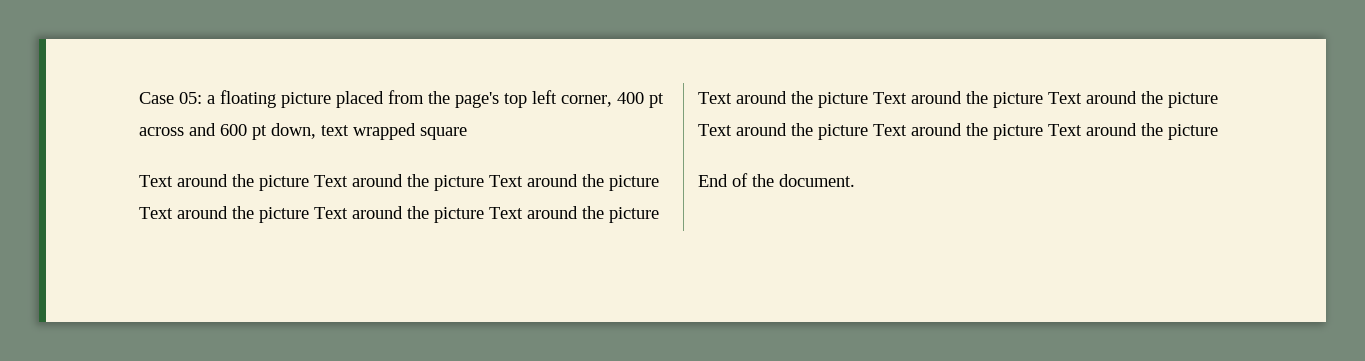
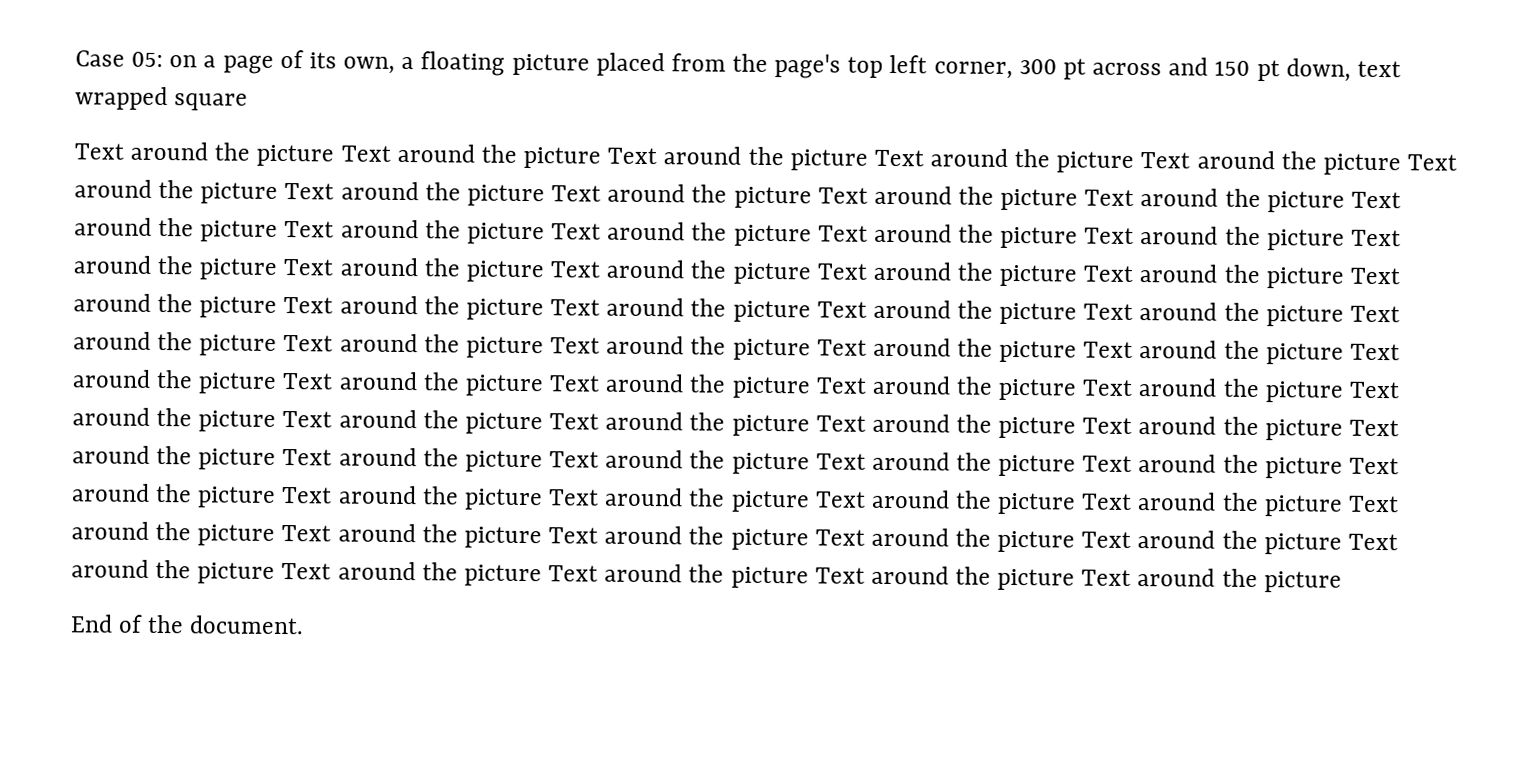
- Case 05: a floating picture placed from the page's top left corner, 400 pt across and 600 pt down, text wrapped square
+ Case 05: on a page of its own, a floating picture placed from the page's top left corner, 300 pt across and 150 pt down, text wrapped square
- Text around the picture Text around the picture Text around the picture Text around the picture Text around the picture Text around the picture Text around the picture Text around the picture Text around the picture Text around the picture Text around the picture Text around the picture
+ Text around the picture Text around the picture Text around the picture Text around the picture Text around the picture Text around the picture Text around the picture Text around the picture Text around the picture Text around the picture Text around the picture Text around the picture Text around the picture Text around the picture Text around the picture Text around the picture Text around the picture Text around the picture Text around the picture Text around the picture Text around the picture Text around the picture Text around the picture Text around the picture Text around the picture Text around the picture Text around the picture Text around the picture Text around the picture Text around the picture Text around the picture Text around the picture Text around the picture Text around the picture Text around the picture Text around the picture Text around the picture Text around the picture Text around the picture Text around the picture Text around the picture Text around the picture Text around the picture Text around the picture Text around the picture Text around the picture Text around the picture Text around the picture Text around the picture Text around the picture Text around the picture Text around the picture Text around the picture Text around the picture Text around the picture Text around the picture Text around the picture Text around the picture Text around the picture Text around the picture

